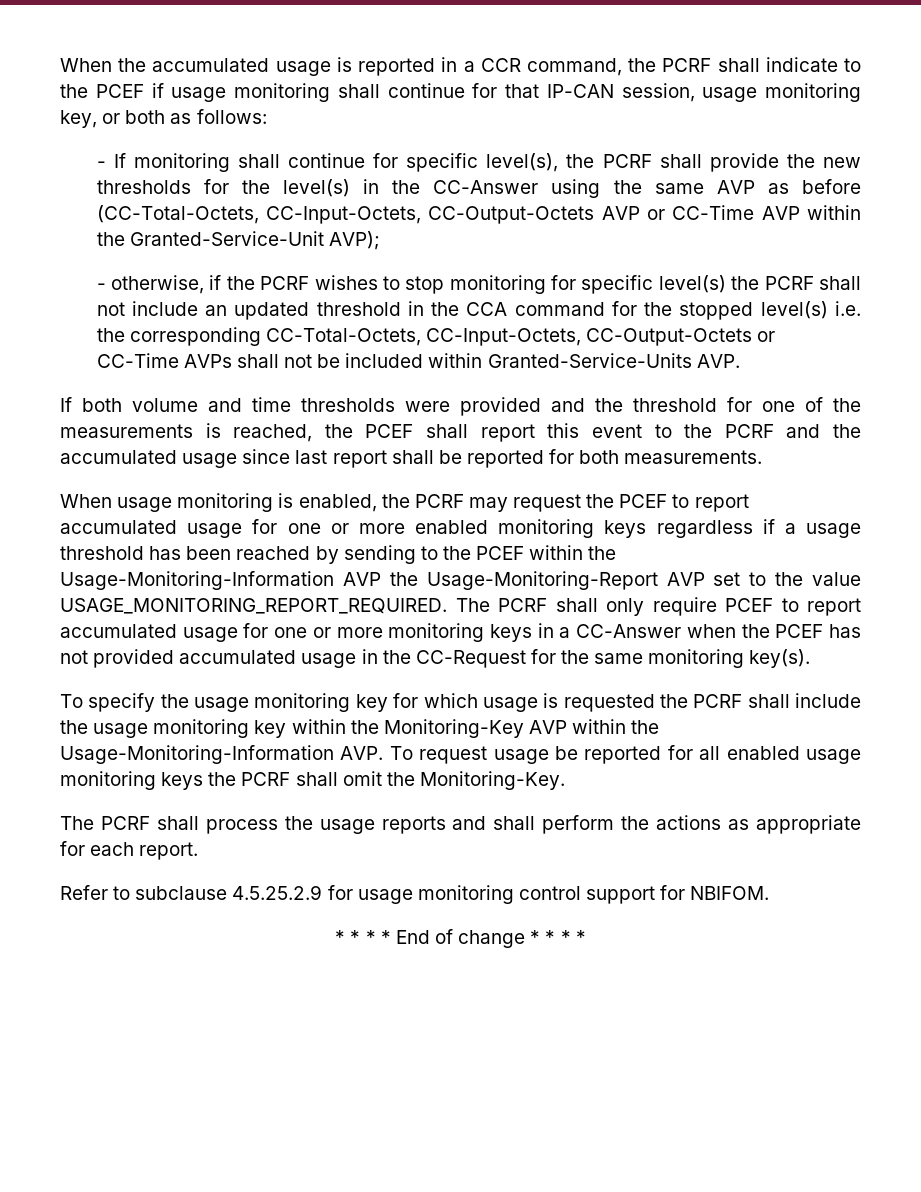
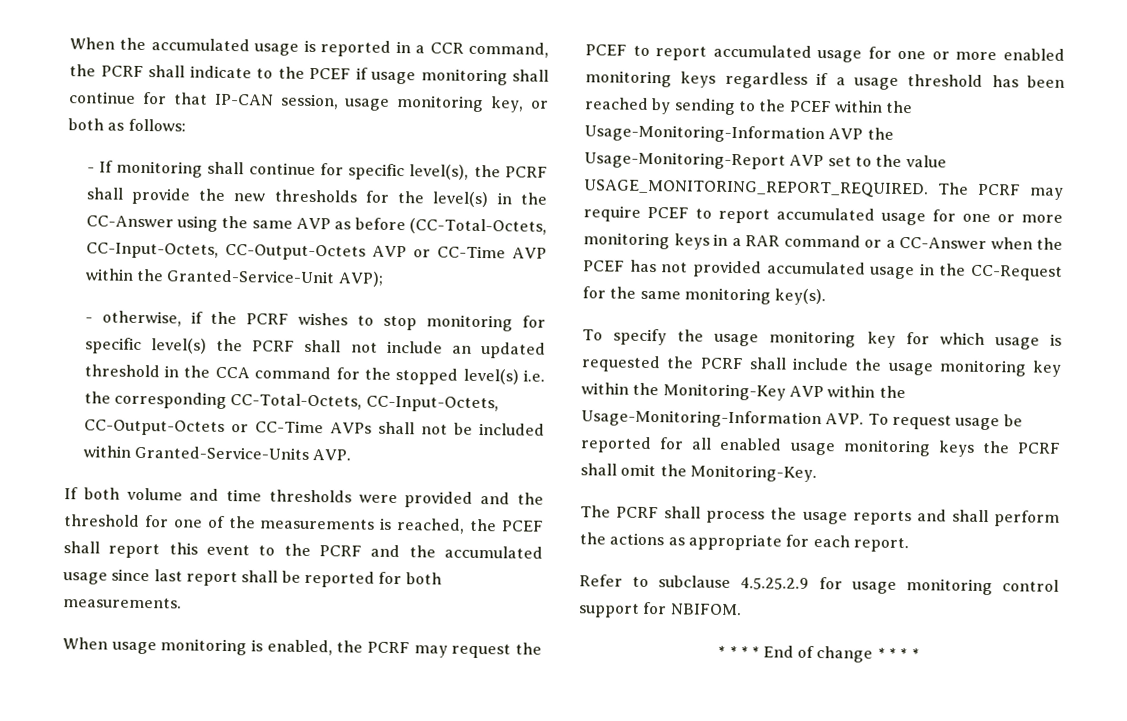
- The PCRF shall only require PCEF to report accumulated usage for one or more monitoring keys in a CC-Answer when the PCEF has not provided accumulated usage in the CC-Request for the same monitoring key(s).
+ The PCRF may require PCEF to report accumulated usage for one or more monitoring keys in a RAR command or a CC-Answer when the PCEF has not provided accumulated usage in the CC-Request for the same monitoring key(s).

